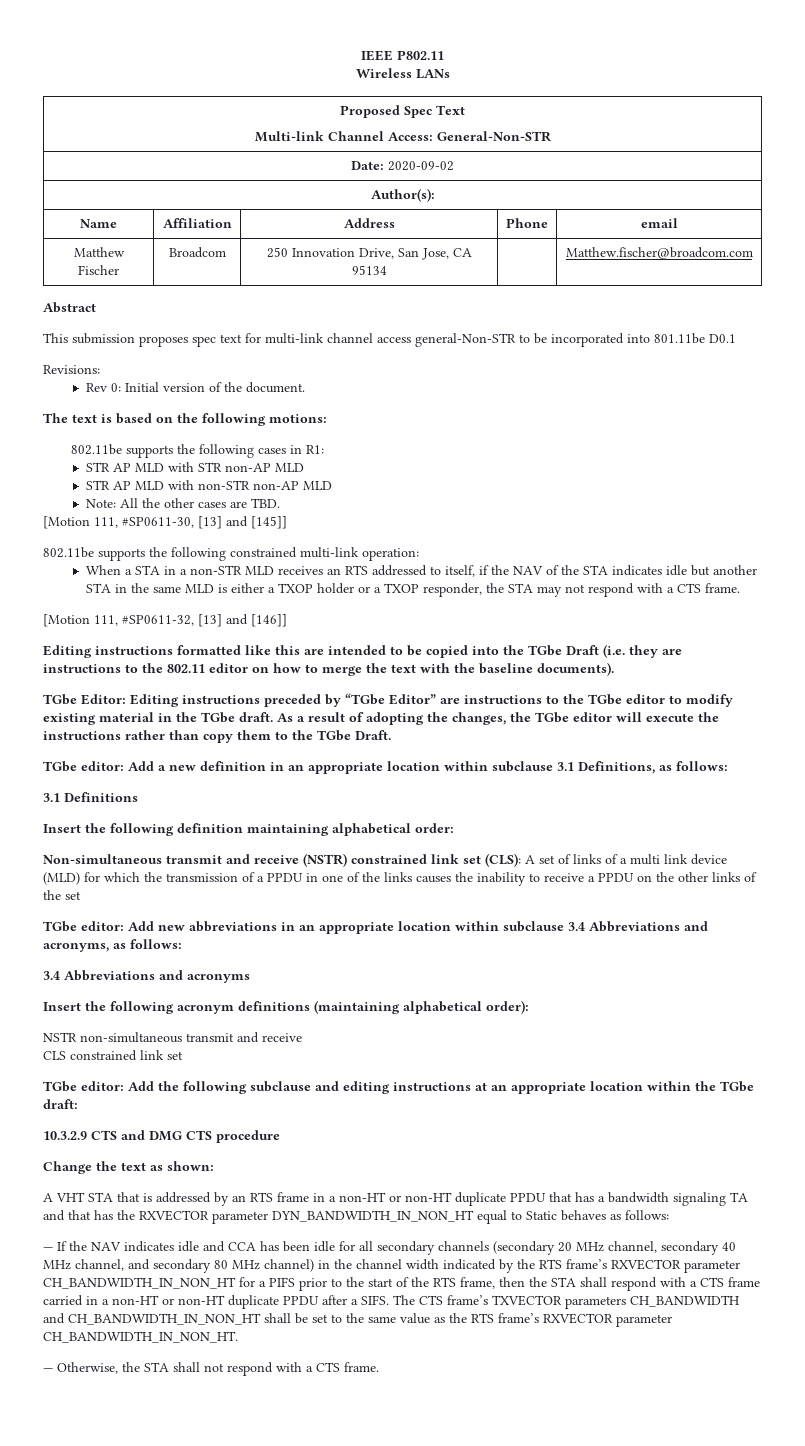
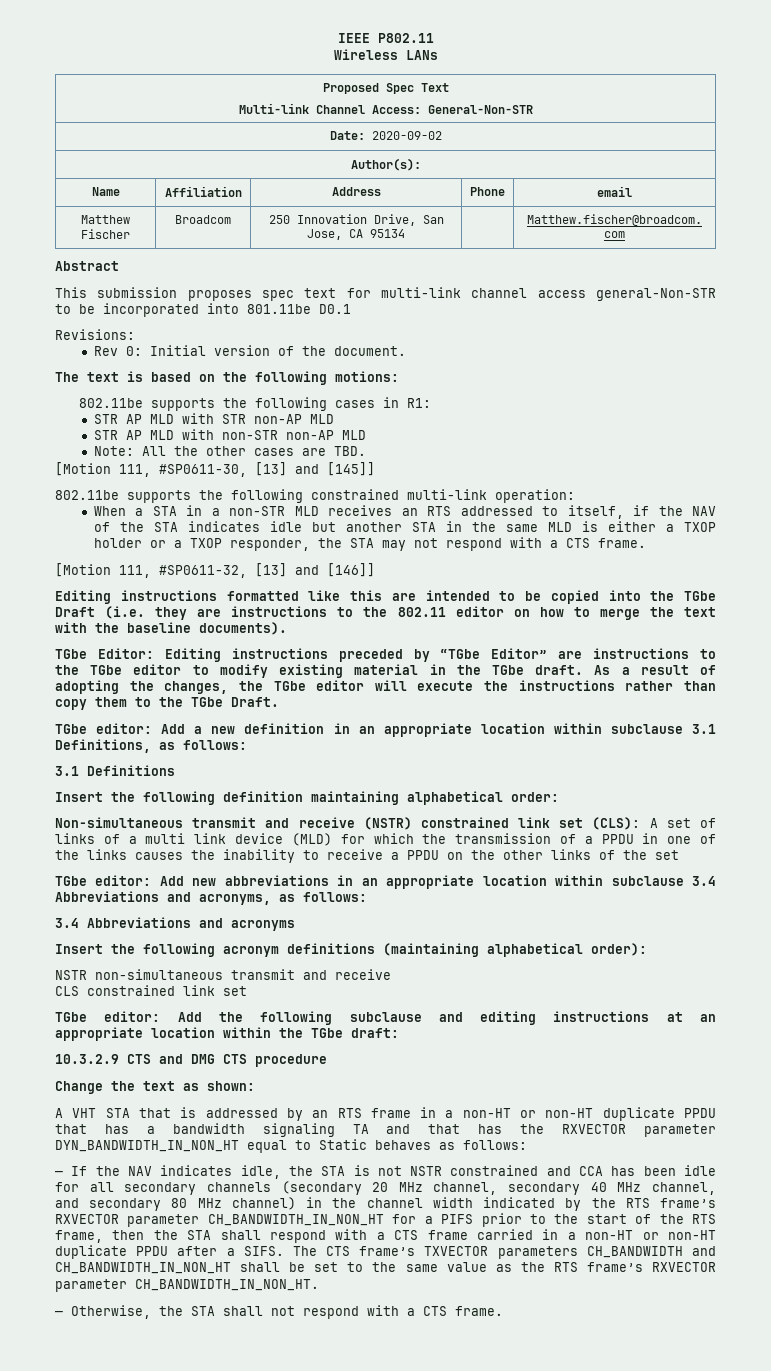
- — If the NAV indicates idle and CCA has been idle for all secondary channels (secondary 20 MHz channel, secondary 40 MHz channel, and secondary 80 MHz channel) in the channel width indicated by the RTS frame’s RXVECTOR parameter CH_BANDWIDTH_IN_NON_HT for a PIFS prior to the start of the RTS frame, then the STA shall respond with a CTS frame carried in a non-HT or non-HT duplicate PPDU after a SIFS.
+ — If the NAV indicates idle, the STA is not NSTR constrained and CCA has been idle for all secondary channels (secondary 20 MHz channel, secondary 40 MHz channel, and secondary 80 MHz channel) in the channel width indicated by the RTS frame’s RXVECTOR parameter CH_BANDWIDTH_IN_NON_HT for a PIFS prior to the start of the RTS frame, then the STA shall respond with a CTS frame carried in a non-HT or non-HT duplicate PPDU after a SIFS.

